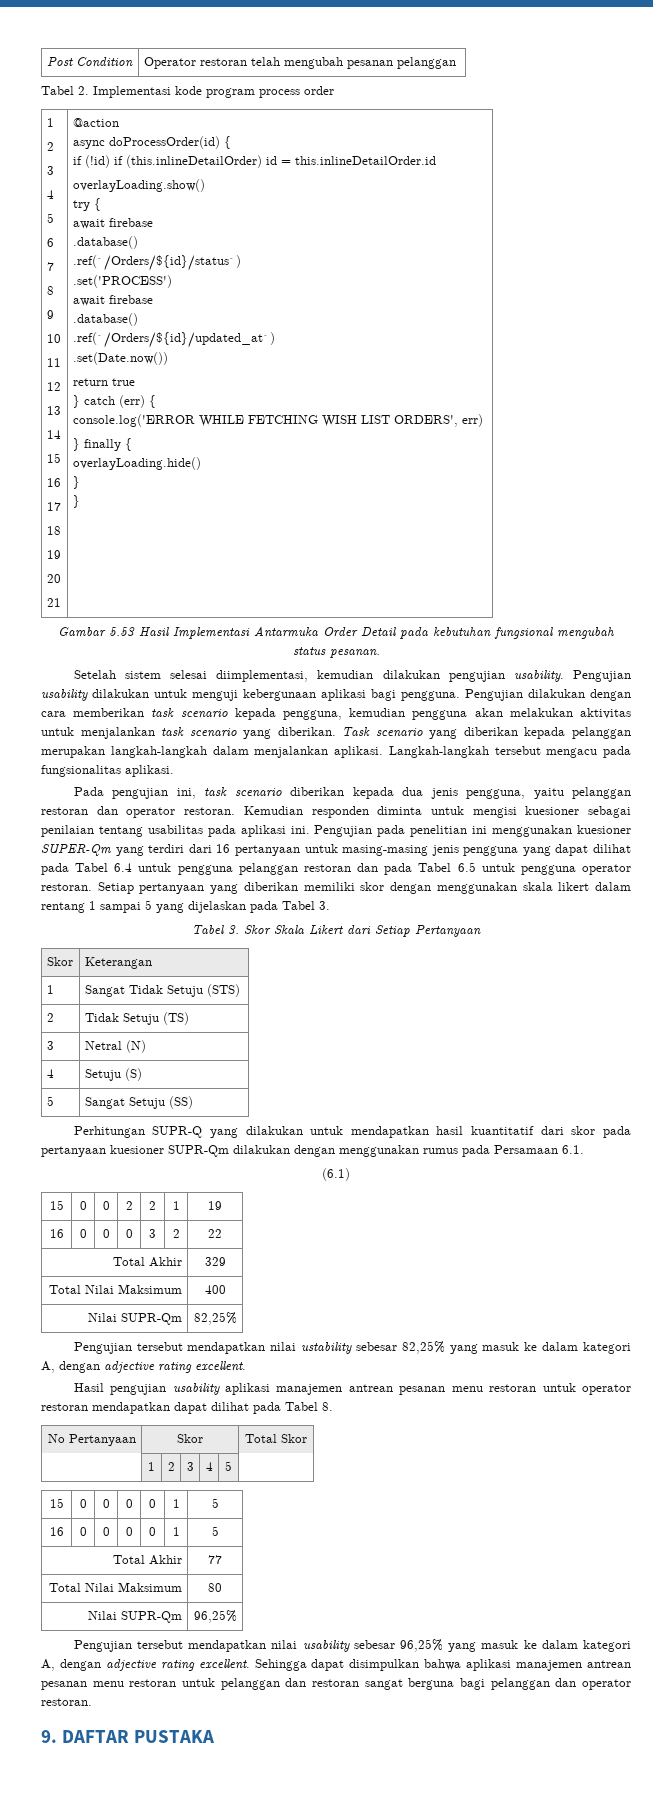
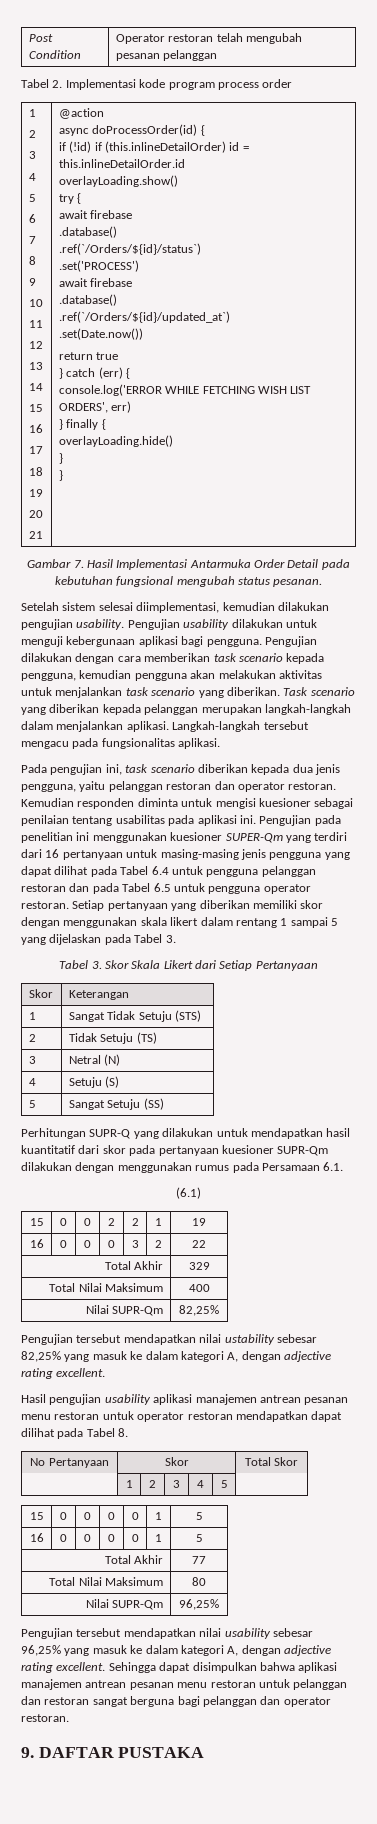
- Gambar 5.53 Hasil Implementasi Antarmuka Order Detail pada kebutuhan fungsional mengubah status pesanan.
+ Gambar 7. Hasil Implementasi Antarmuka Order Detail pada kebutuhan fungsional mengubah status pesanan.

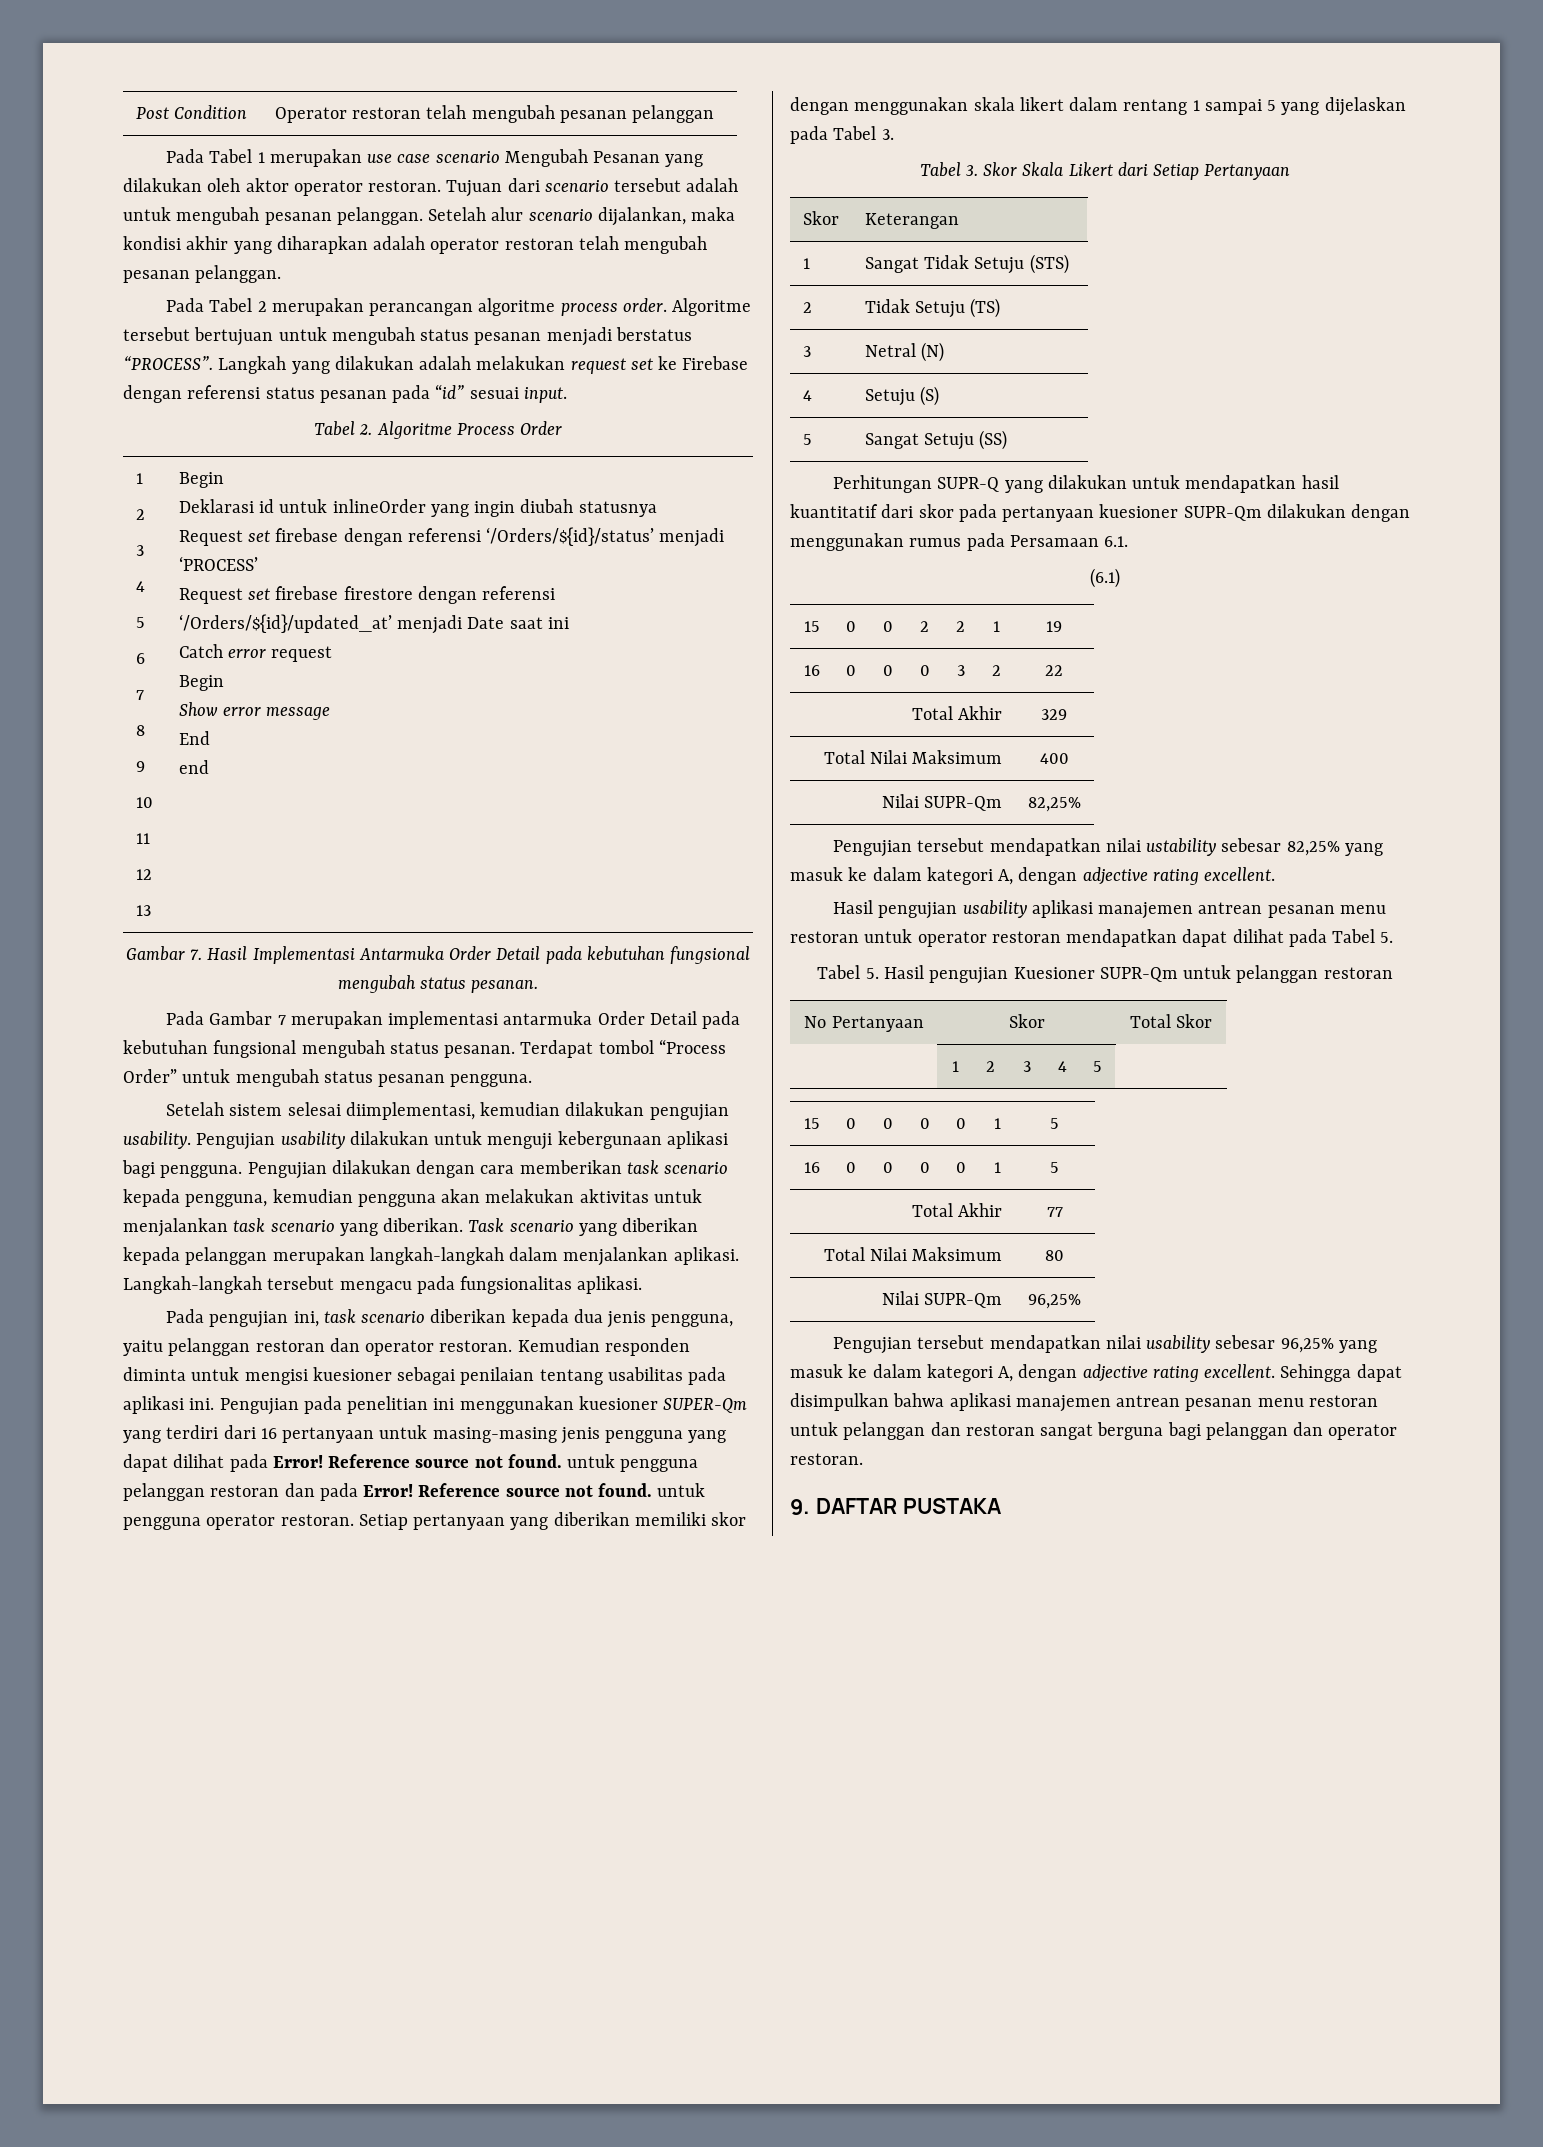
- Tabel 2. Implementasi kode program process order
+ Pada Tabel 1 merupakan use case scenario Mengubah Pesanan yang dilakukan oleh aktor operator restoran. Tujuan dari scenario tersebut adalah untuk mengubah pesanan pelanggan. Setelah alur scenario dijalankan, maka kondisi akhir yang diharapkan adalah operator restoran telah mengubah pesanan pelanggan.
+ Pada Tabel 2 merupakan perancangan algoritme process order. Algoritme tersebut bertujuan untuk mengubah status pesanan menjadi berstatus “PROCESS”. Langkah yang dilakukan adalah melakukan request set ke Firebase dengan referensi status pesanan pada “id” sesuai input.
+ Tabel 2. Algoritme Process Order
- 13
- 14
- 15
- 16
- 17
- 18
- 19
- 20
- 21 | @action
- async doProcessOrder(id) {
- if (!id) if (this.inlineDetailOrder) id = this.inlineDetailOrder.id
- overlayLoading.show()
- try {
- await firebase
- .database()
- .ref(`/Orders/${id}/status`)
- .set('PROCESS')
- await firebase
- .database()
- .ref(`/Orders/${id}/updated_at`)
- .set(Date.now())
- return true
- } catch (err) {
- console.log('ERROR WHILE FETCHING WISH LIST ORDERS', err)
- } finally {
- overlayLoading.hide()
- }
- }
+ 13 | Begin
+ Deklarasi id untuk inlineOrder yang ingin diubah statusnya
+ Request set firebase dengan referensi ‘/Orders/${id}/status’ menjadi ‘PROCESS’
+ Request set firebase firestore dengan referensi ‘/Orders/${id}/updated_at’ menjadi Date saat ini
+ Catch error request
+ Begin
+ Show error message
+ End
+ end
+ Pada Gambar 7 merupakan implementasi antarmuka Order Detail pada kebutuhan fungsional mengubah status pesanan. Terdapat tombol “Process Order” untuk mengubah status pesanan pengguna.
- Pengujian pada penelitian ini menggunakan kuesioner SUPER-Qm yang terdiri dari 16 pertanyaan untuk masing-masing jenis pengguna yang dapat dilihat pada Tabel 6.4 untuk pengguna pelanggan restoran dan pada Tabel 6.5 untuk pengguna operator restoran.
+ Pengujian pada penelitian ini menggunakan kuesioner SUPER-Qm yang terdiri dari 16 pertanyaan untuk masing-masing jenis pengguna yang dapat dilihat pada Error! Reference source not found. untuk pengguna pelanggan restoran dan pada Error! Reference source not found. untuk pengguna operator restoran.
- Hasil pengujian usability aplikasi manajemen antrean pesanan menu restoran untuk operator restoran mendapatkan dapat dilihat pada Tabel 8.
+ Hasil pengujian usability aplikasi manajemen antrean pesanan menu restoran untuk operator restoran mendapatkan dapat dilihat pada Tabel 5.
+ Tabel 5. Hasil pengujian Kuesioner SUPR-Qm untuk pelanggan restoran

